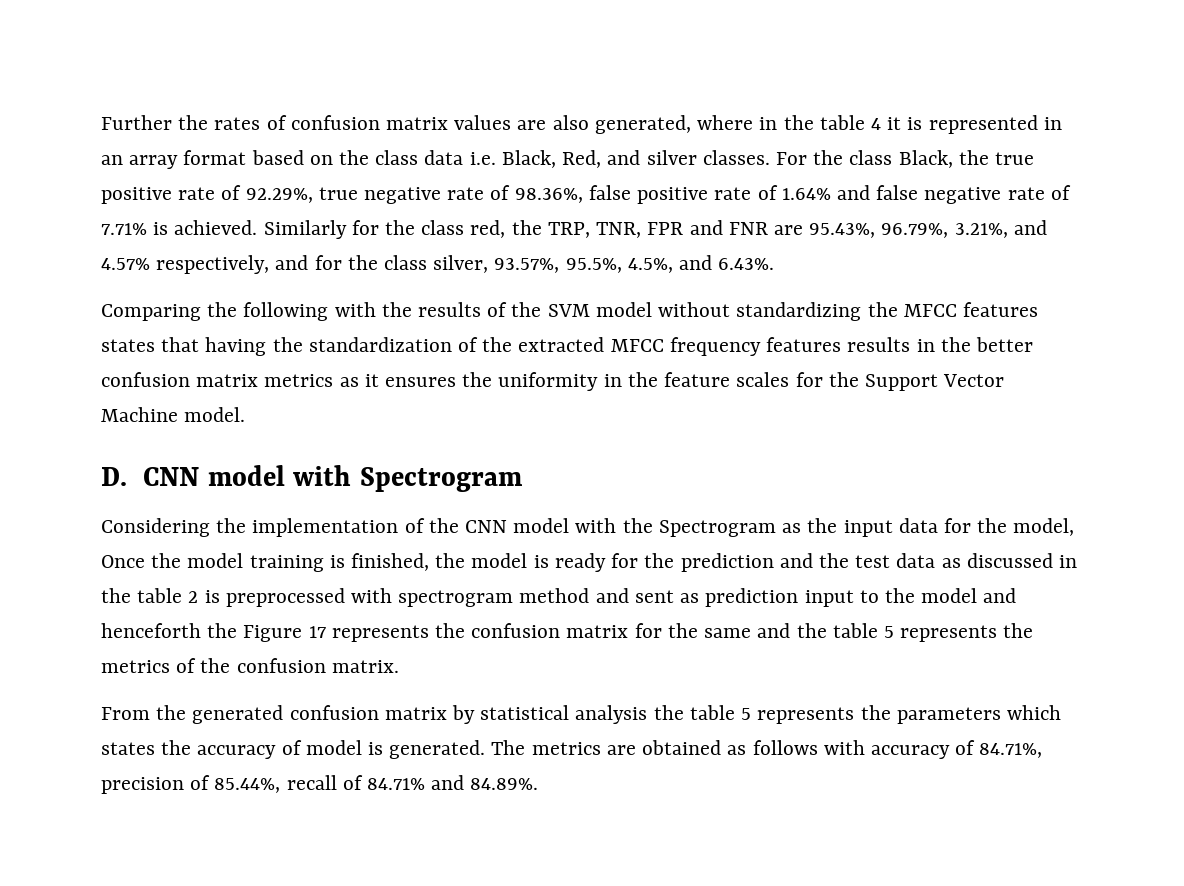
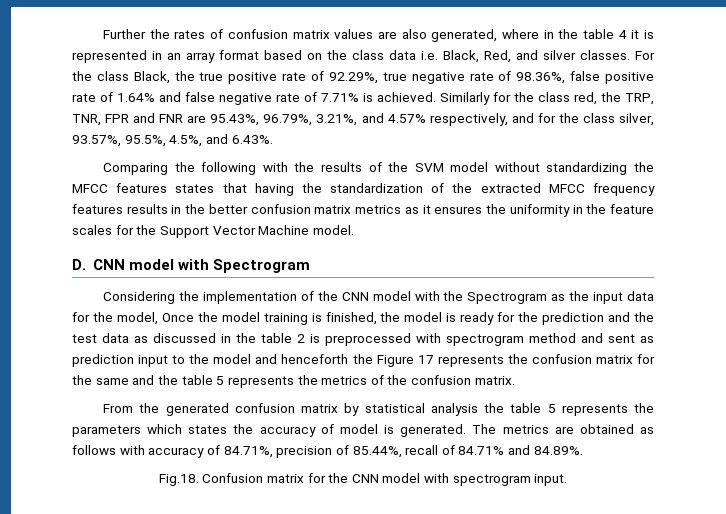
+ Fig.18. Confusion matrix for the CNN model with spectrogram input.

